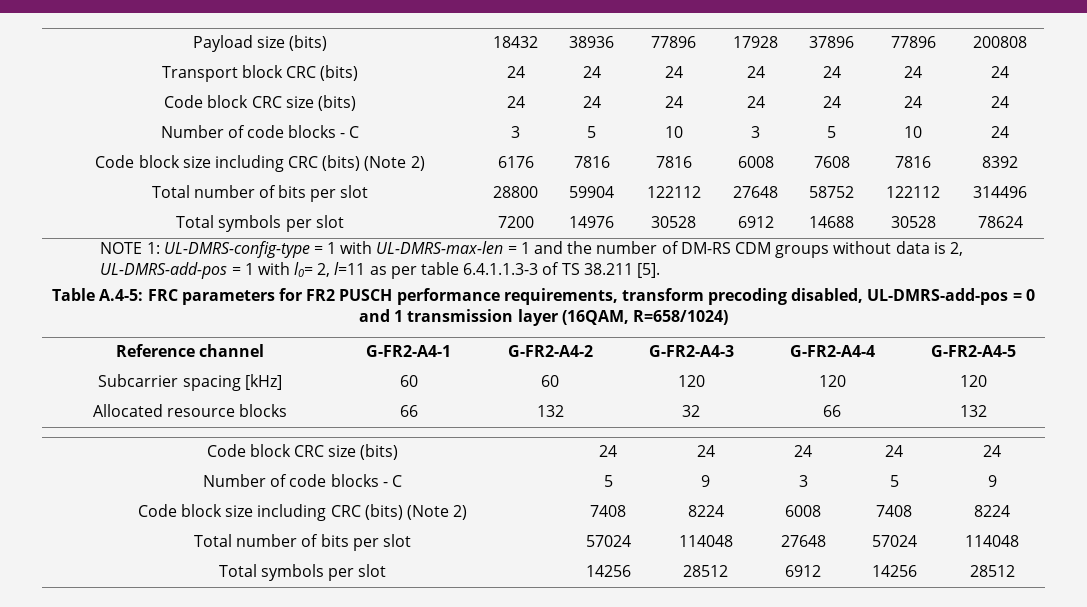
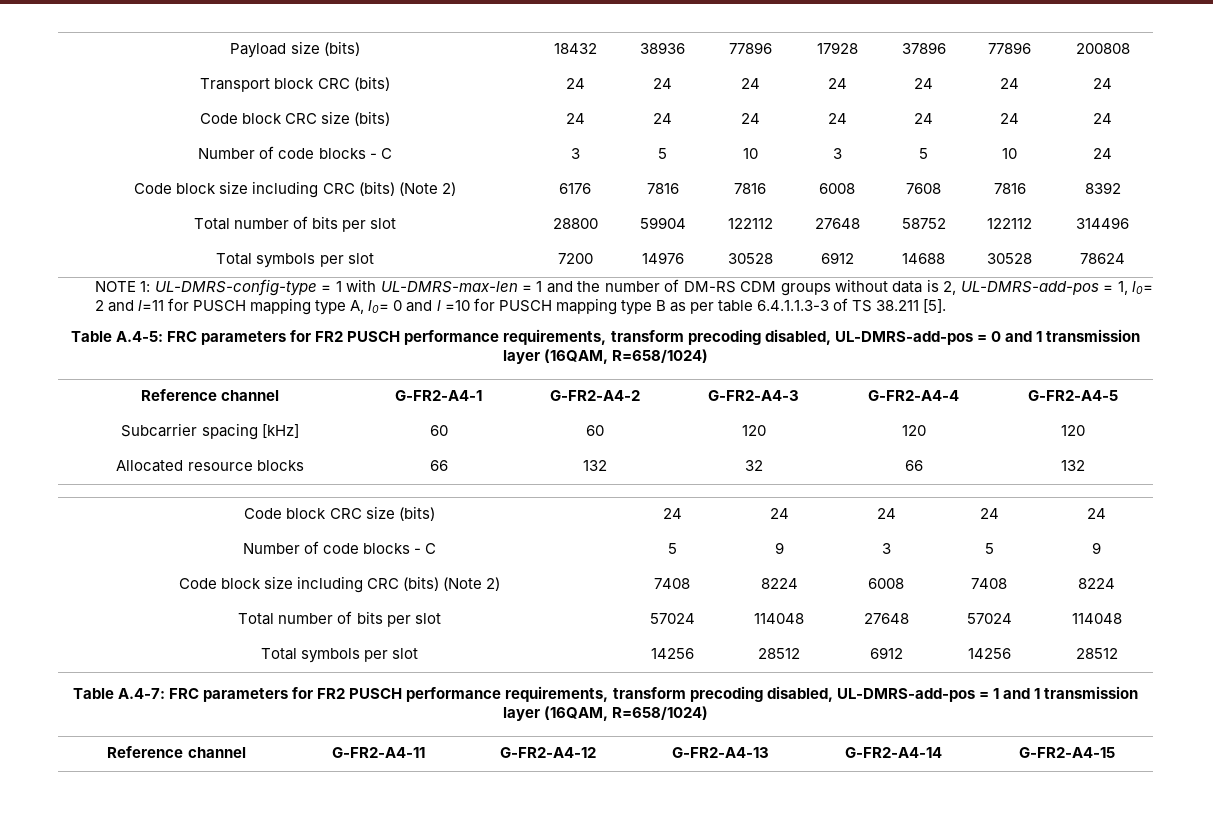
- NOTE 1: UL-DMRS-config-type = 1 with UL-DMRS-max-len = 1 and the number of DM-RS CDM groups without data is 2, UL-DMRS-add-pos = 1 with l0= 2, l=11 as per table 6.4.1.1.3-3 of TS 38.211 [5].
+ NOTE 1: UL-DMRS-config-type = 1 with UL-DMRS-max-len = 1 and the number of DM-RS CDM groups without data is 2, UL-DMRS-add-pos = 1, l0= 2 and l=11 for PUSCH mapping type A, l0= 0 and l =10 for PUSCH mapping type B as per table 6.4.1.1.3-3 of TS 38.211 [5].
+ Table A.4-7: FRC parameters for FR2 PUSCH performance requirements, transform precoding disabled, UL-DMRS-add-pos = 1 and 1 transmission layer (16QAM, R=658/1024)
+ Reference channel | G-FR2-A4-11 | G-FR2-A4-12 | G-FR2-A4-13 | G-FR2-A4-14 | G-FR2-A4-15

